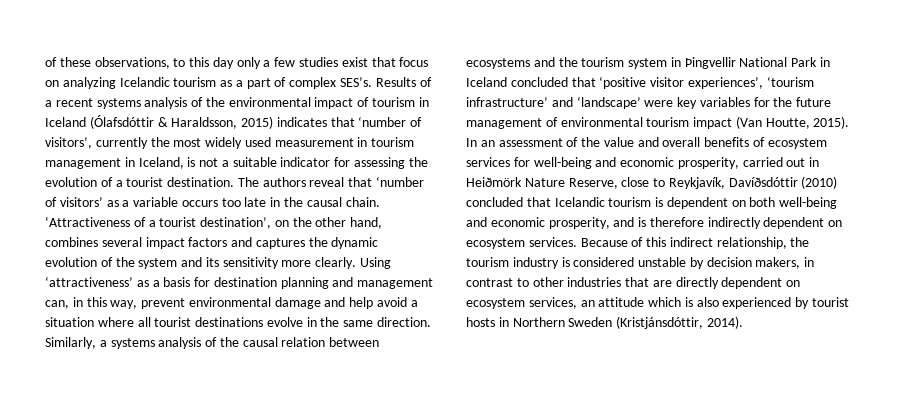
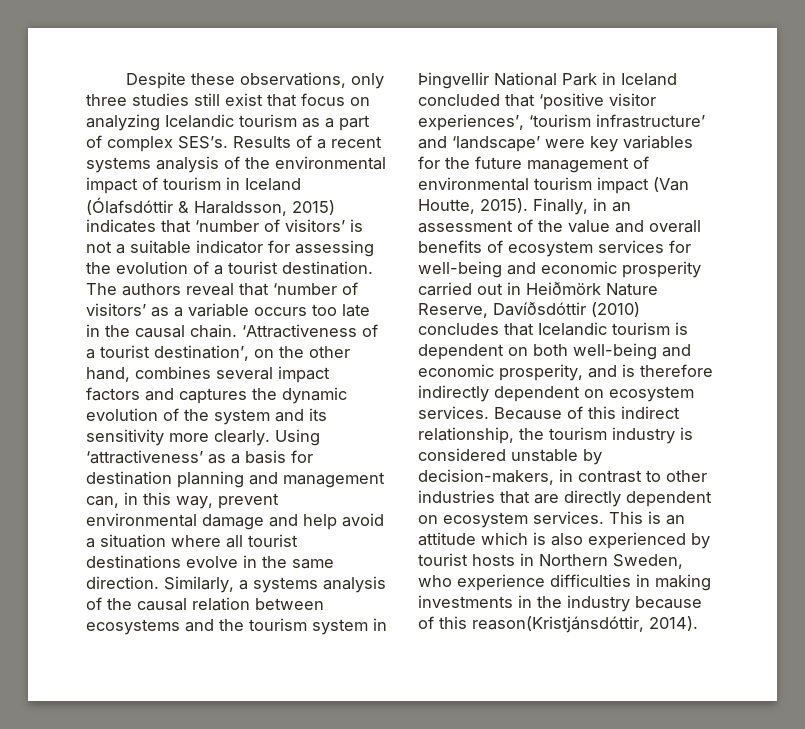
- of these observations, to this day only a few studies exist that focus on analyzing Icelandic tourism as a part of complex SES’s.
+ Despite these observations, only three studies still exist that focus on analyzing Icelandic tourism as a part of complex SES’s.
- Results of a recent systems analysis of the environmental impact of tourism in Iceland (Ólafsdóttir & Haraldsson, 2015) indicates that ‘number of visitors’, currently the most widely used measurement in tourism management in Iceland, is not a suitable indicator for assessing the evolution of a tourist destination.
+ Results of a recent systems analysis of the environmental impact of tourism in Iceland (Ólafsdóttir & Haraldsson, 2015) indicates that ‘number of visitors’ is not a suitable indicator for assessing the evolution of a tourist destination.
- In an assessment of the value and overall benefits of ecosystem services for well-being and economic prosperity, carried out in Heiðmörk Nature Reserve, close to Reykjavík, Davíðsdóttir (2010) concluded that Icelandic tourism is dependent on both well-being and economic prosperity, and is therefore indirectly dependent on ecosystem services.
+ Finally, in an assessment of the value and overall benefits of ecosystem services for well-being and economic prosperity carried out in Heiðmörk Nature Reserve, Davíðsdóttir (2010) concludes that Icelandic tourism is dependent on both well-being and economic prosperity, and is therefore indirectly dependent on ecosystem services.
- Because of this indirect relationship, the tourism industry is considered unstable by decision makers, in contrast to other industries that are directly dependent on ecosystem services, an attitude which is also experienced by tourist hosts in Northern Sweden (Kristjánsdóttir, 2014).
+ Because of this indirect relationship, the tourism industry is considered unstable by decision-makers, in contrast to other industries that are directly dependent on ecosystem services. This is an attitude which is also experienced by tourist hosts in Northern Sweden, who experience difficulties in making investments in the industry because of this reason(Kristjánsdóttir, 2014).

